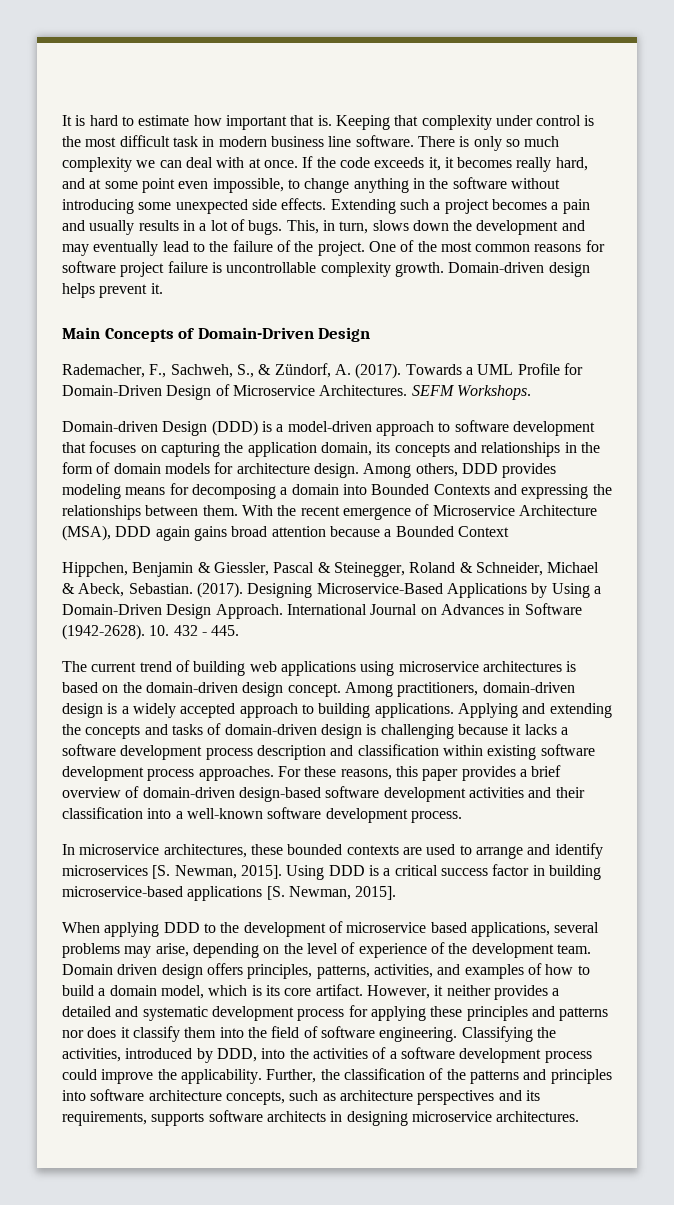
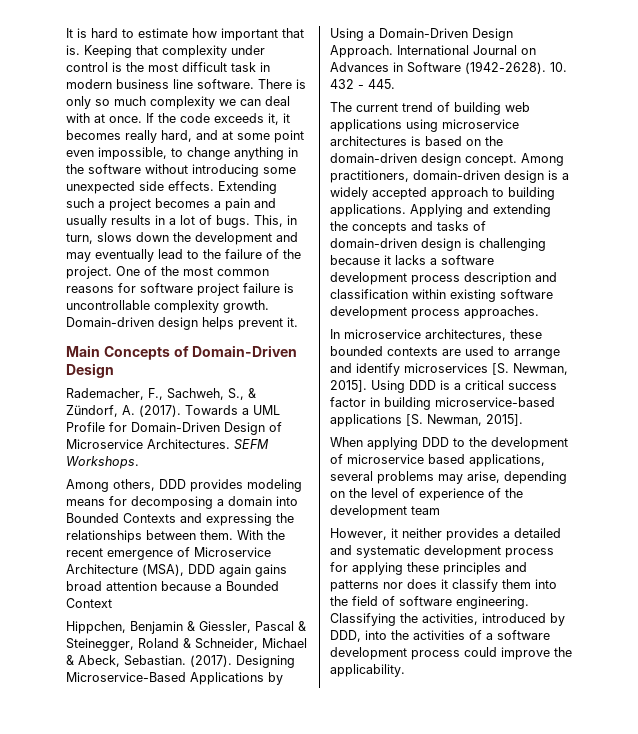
- Domain-driven Design (DDD) is a model-driven approach to software development that focuses on capturing the application domain, its concepts and relationships in the form of domain models for architecture design.
- For these reasons, this paper provides a brief overview of domain-driven design-based software development activities and their classification into a well-known software development process.
- When applying DDD to the development of microservice based applications, several problems may arise, depending on the level of experience of the development team. Domain driven design offers principles, patterns, activities, and examples of how to build a domain model, which is its core artifact. However, it neither provides a detailed and systematic development process for applying these principles and patterns nor does it classify them into the field of software engineering.
+ When applying DDD to the development of microservice based applications, several problems may arise, depending on the level of experience of the development team
+ However, it neither provides a detailed and systematic development process for applying these principles and patterns nor does it classify them into the field of software engineering.
- Further, the classification of the patterns and principles into software architecture concepts, such as architecture perspectives and its requirements, supports software architects in designing microservice architectures.

